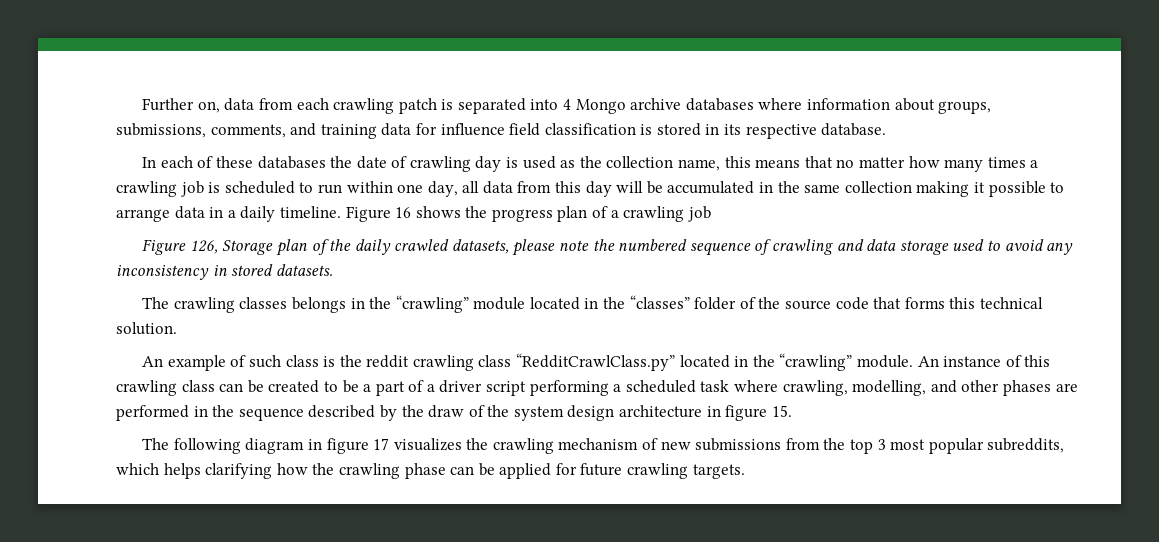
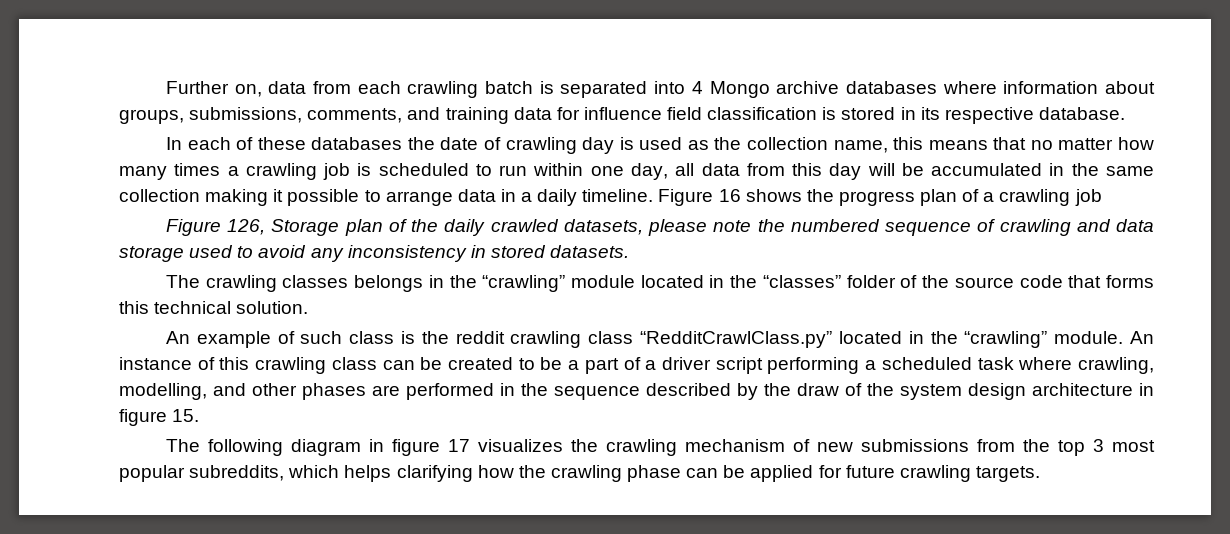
- Further on, data from each crawling patch is separated into 4 Mongo archive databases where information about groups, submissions, comments, and training data for influence field classification is stored in its respective database.
+ Further on, data from each crawling batch is separated into 4 Mongo archive databases where information about groups, submissions, comments, and training data for influence field classification is stored in its respective database.

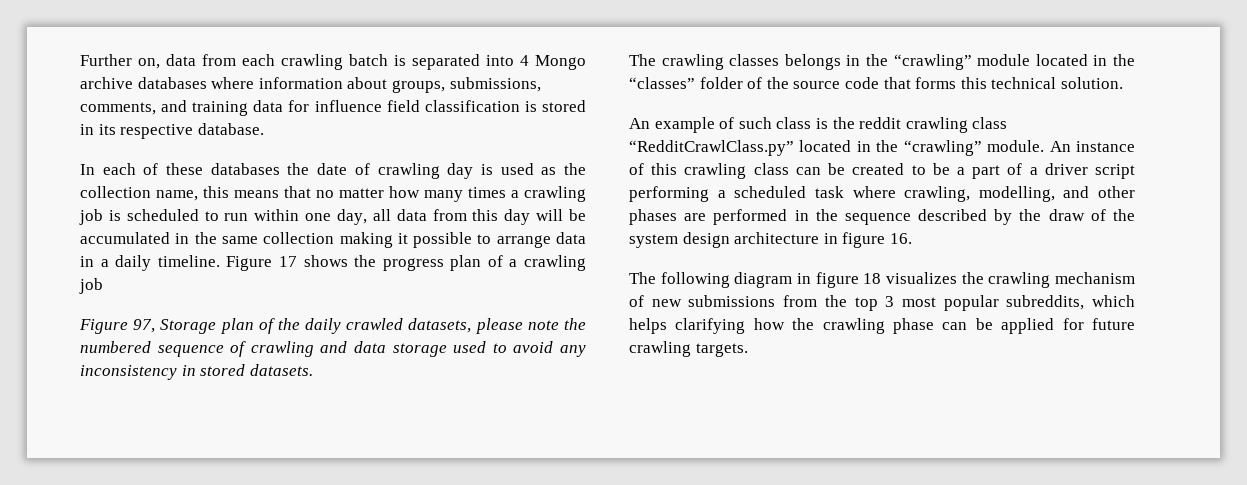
- Figure 16 shows the progress plan of a crawling job
+ Figure 17 shows the progress plan of a crawling job
- Figure 126, Storage plan of the daily crawled datasets, please note the numbered sequence of crawling and data storage used to avoid any inconsistency in stored datasets.
+ Figure 97, Storage plan of the daily crawled datasets, please note the numbered sequence of crawling and data storage used to avoid any inconsistency in stored datasets.
- An instance of this crawling class can be created to be a part of a driver script performing a scheduled task where crawling, modelling, and other phases are performed in the sequence described by the draw of the system design architecture in figure 15.
+ An instance of this crawling class can be created to be a part of a driver script performing a scheduled task where crawling, modelling, and other phases are performed in the sequence described by the draw of the system design architecture in figure 16.
- The following diagram in figure 17 visualizes the crawling mechanism of new submissions from the top 3 most popular subreddits, which helps clarifying how the crawling phase can be applied for future crawling targets.
+ The following diagram in figure 18 visualizes the crawling mechanism of new submissions from the top 3 most popular subreddits, which helps clarifying how the crawling phase can be applied for future crawling targets.

